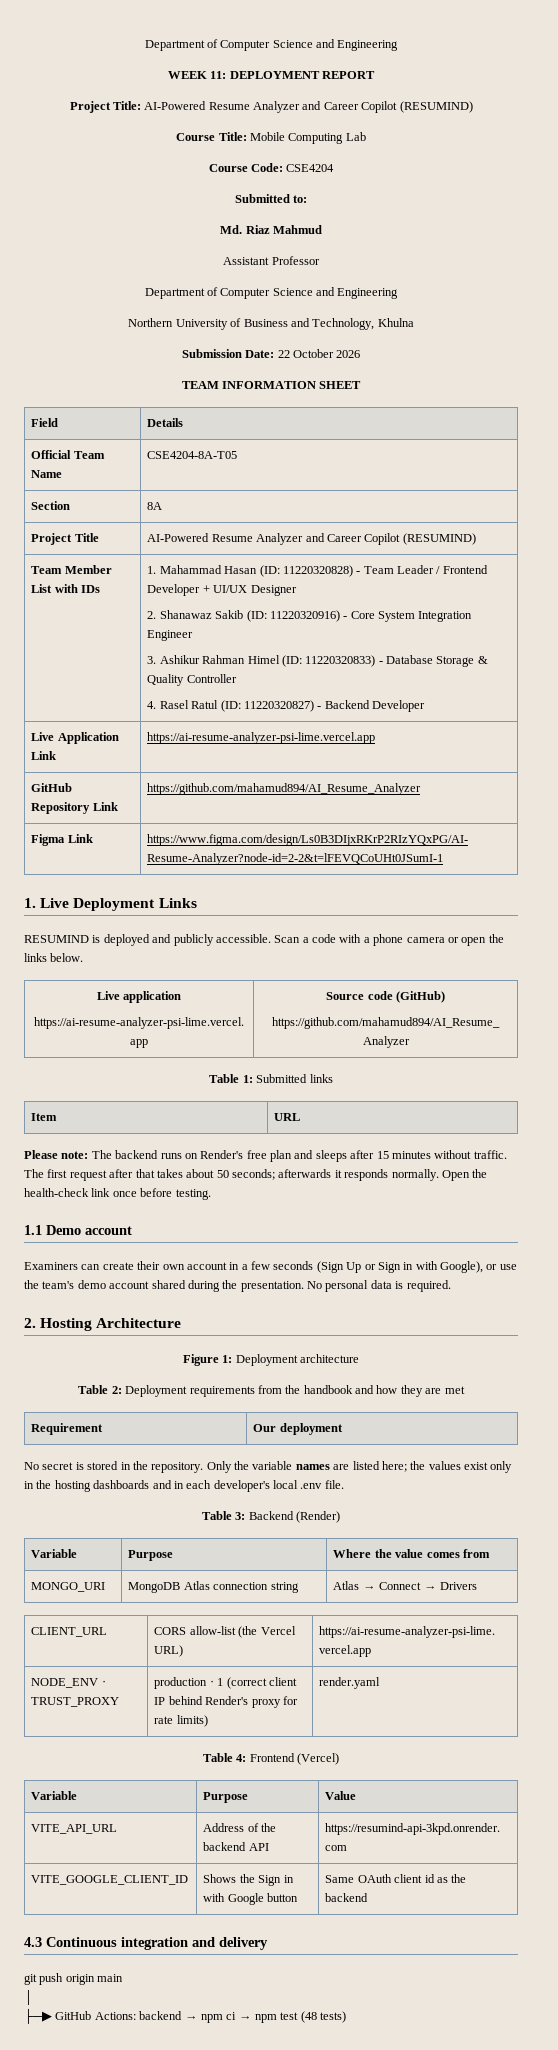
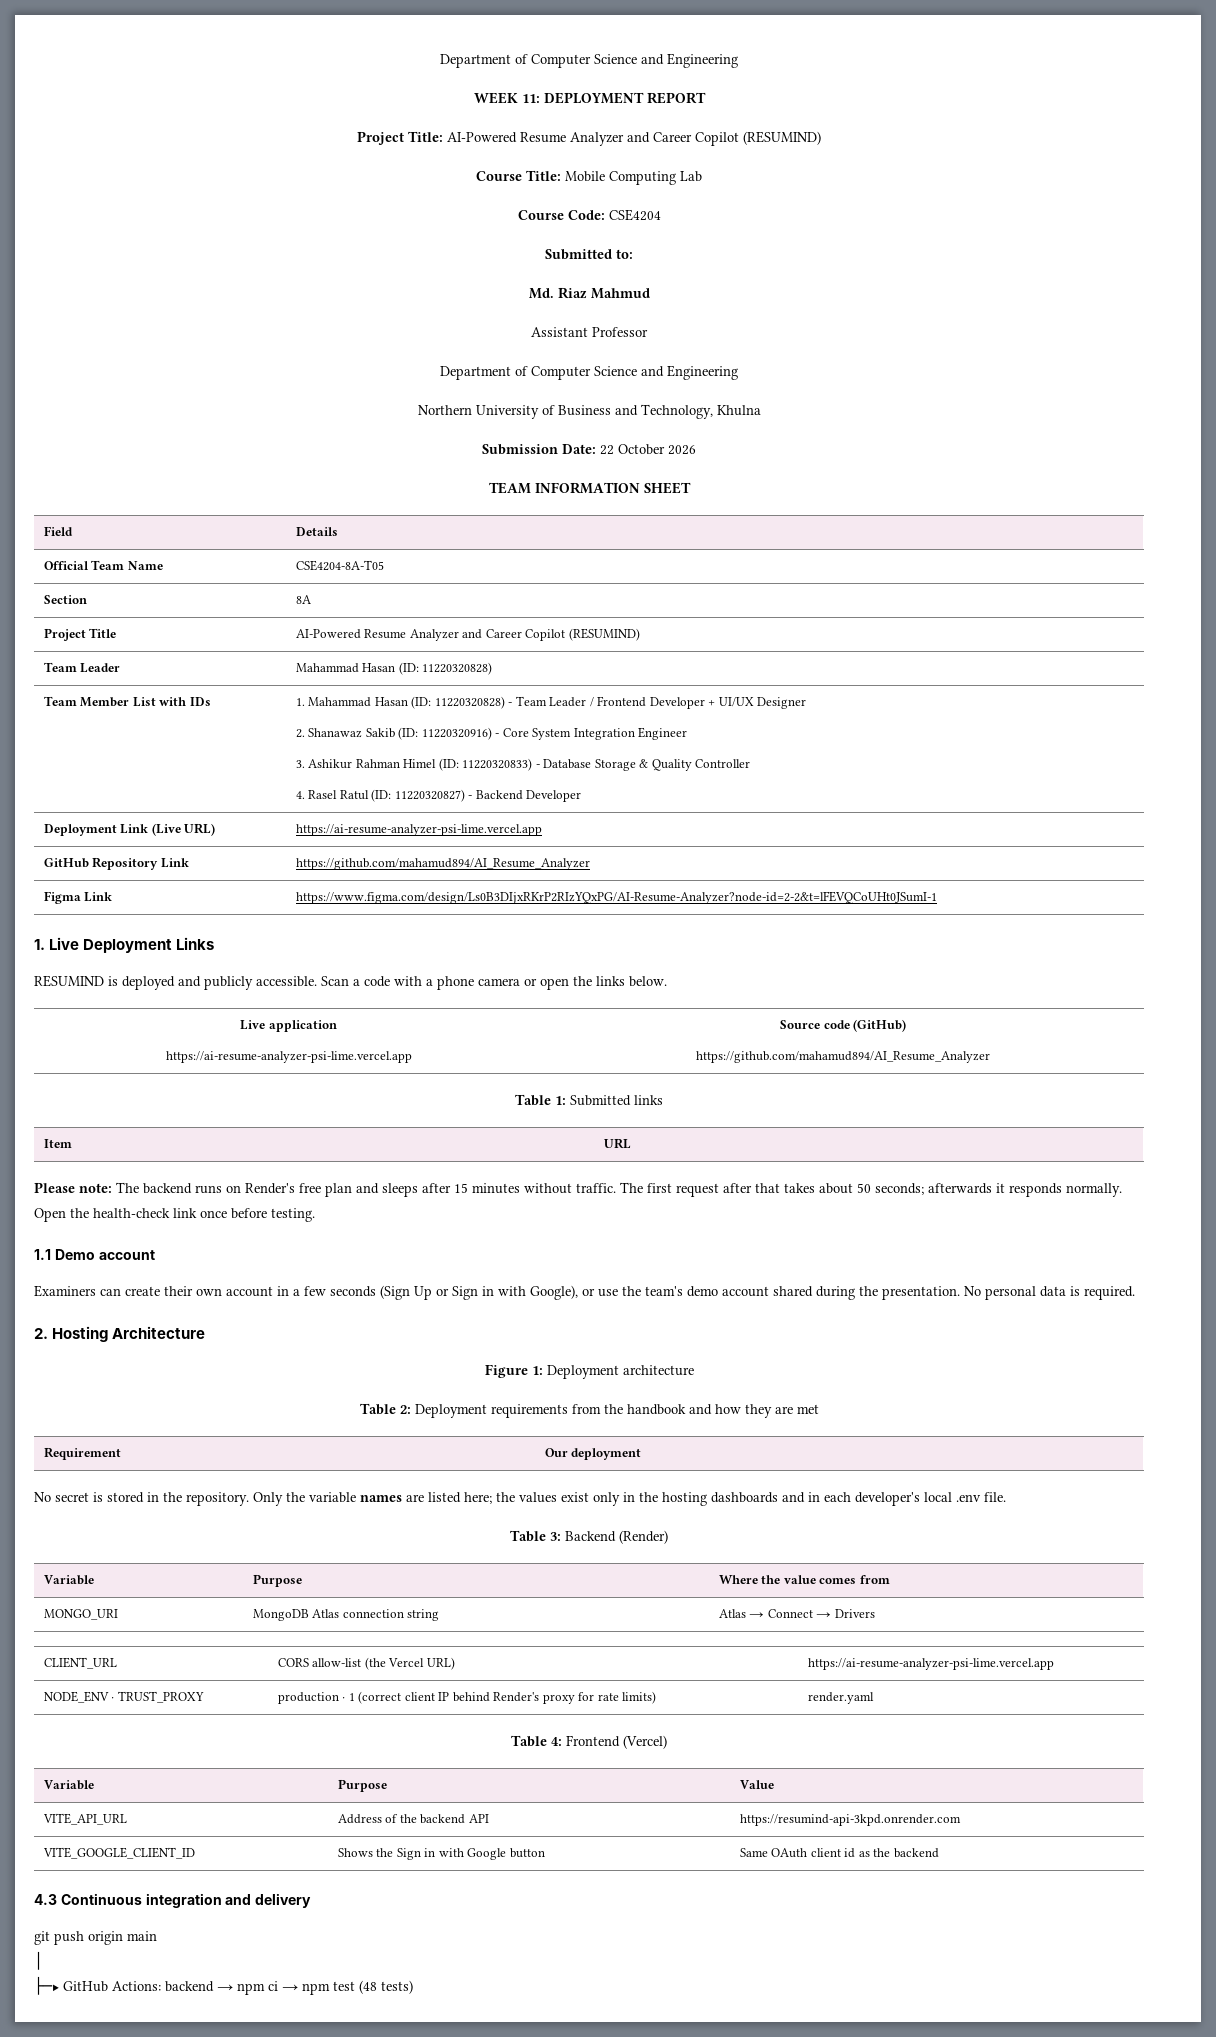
+ Team Leader | Mahammad Hasan (ID: 11220320828)
- Live Application Link | https://ai-resume-analyzer-psi-lime.vercel.app
+ Deployment Link (Live URL) | https://ai-resume-analyzer-psi-lime.vercel.app

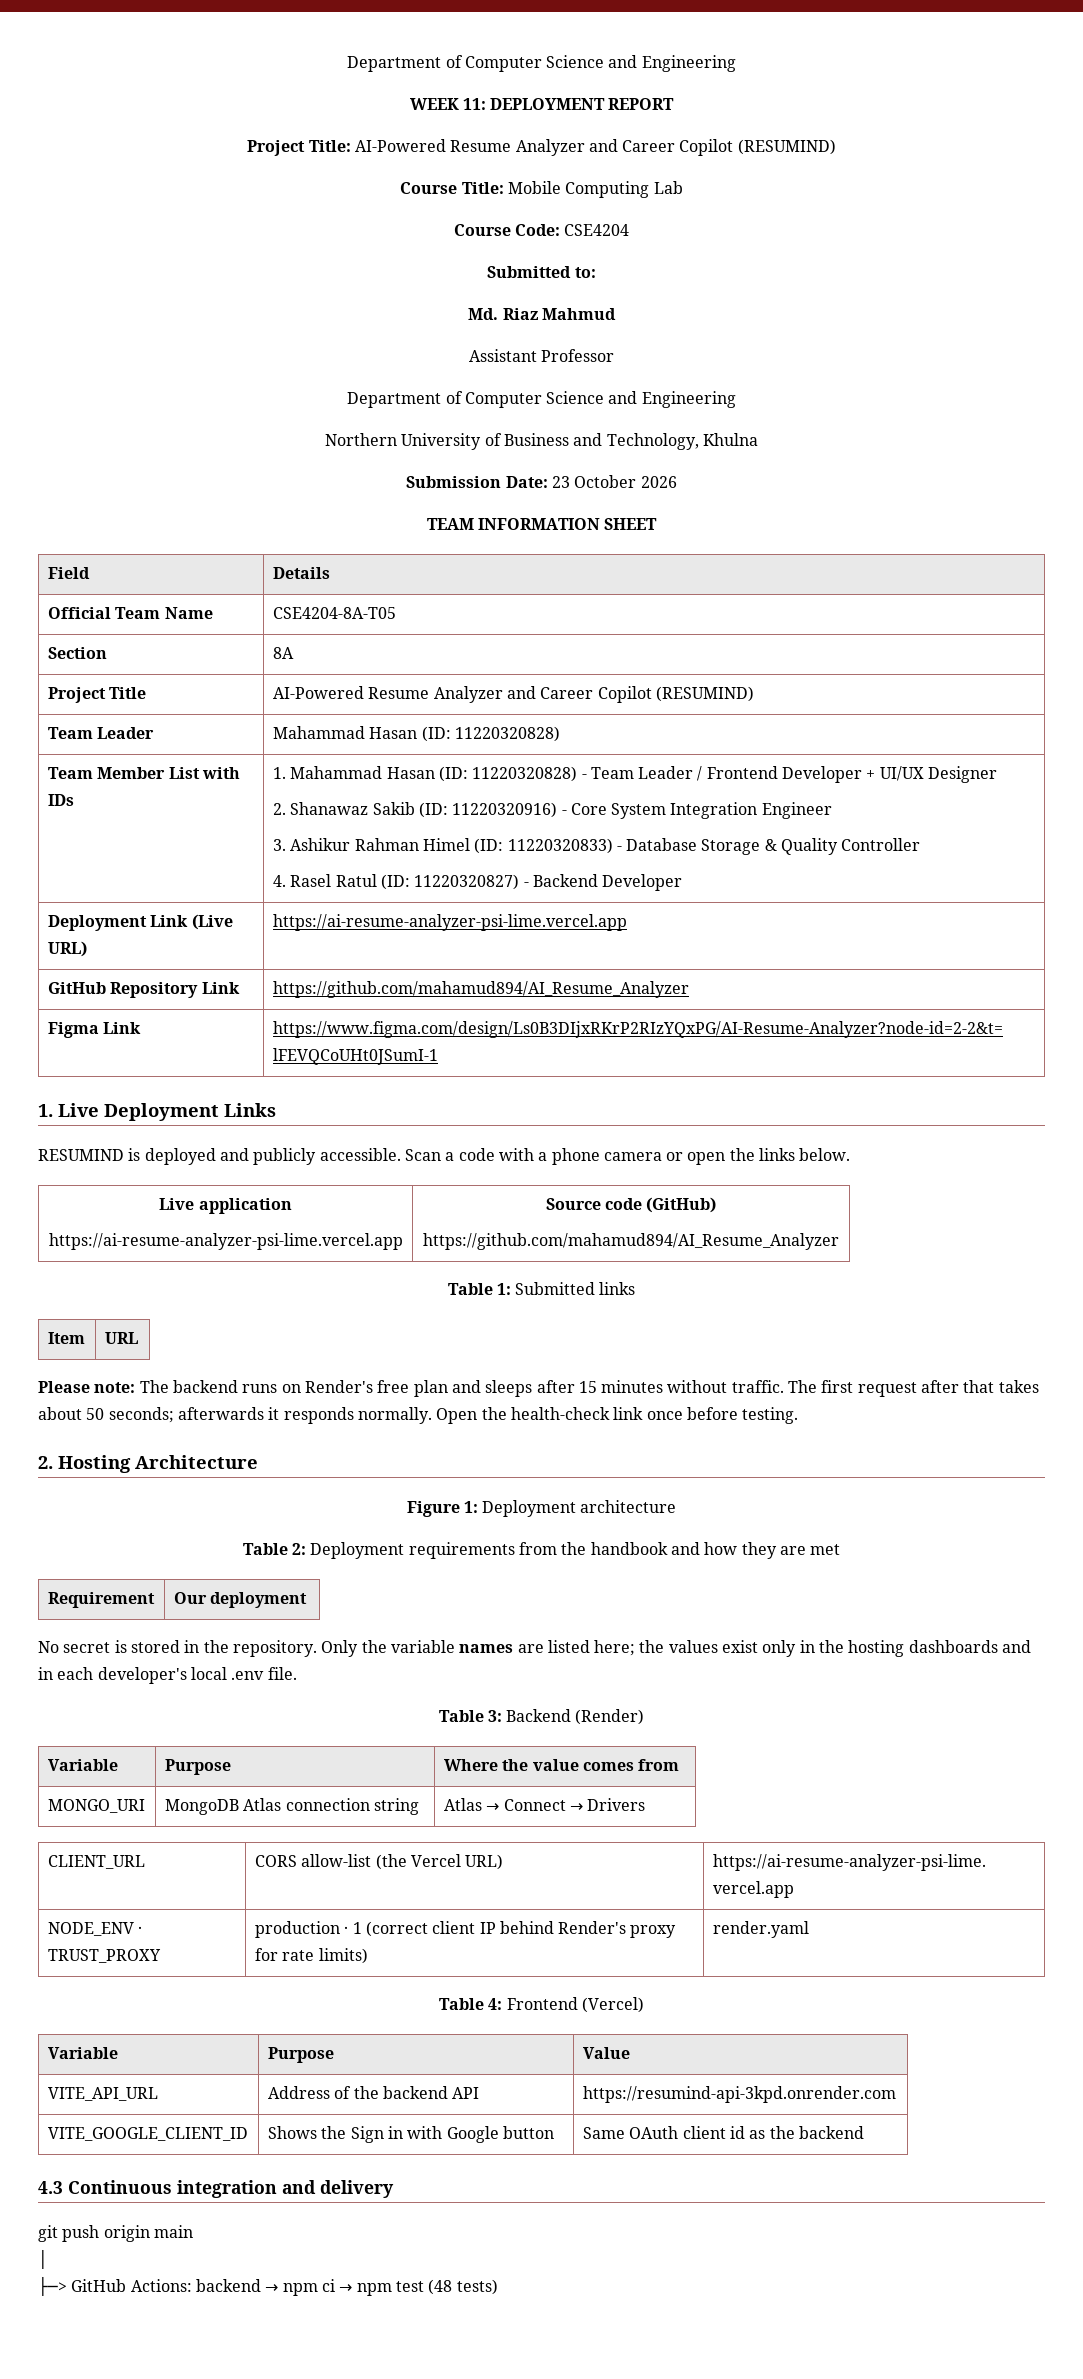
- Submission Date: 22 October 2026
+ Submission Date: 23 October 2026
- 1.1 Demo account
- Examiners can create their own account in a few seconds (Sign Up or Sign in with Google), or use the team's demo account shared during the presentation. No personal data is required.
- ├─▶ GitHub Actions: backend → npm ci → npm test (48 tests)
+ ├─> GitHub Actions: backend → npm ci → npm test (48 tests)

